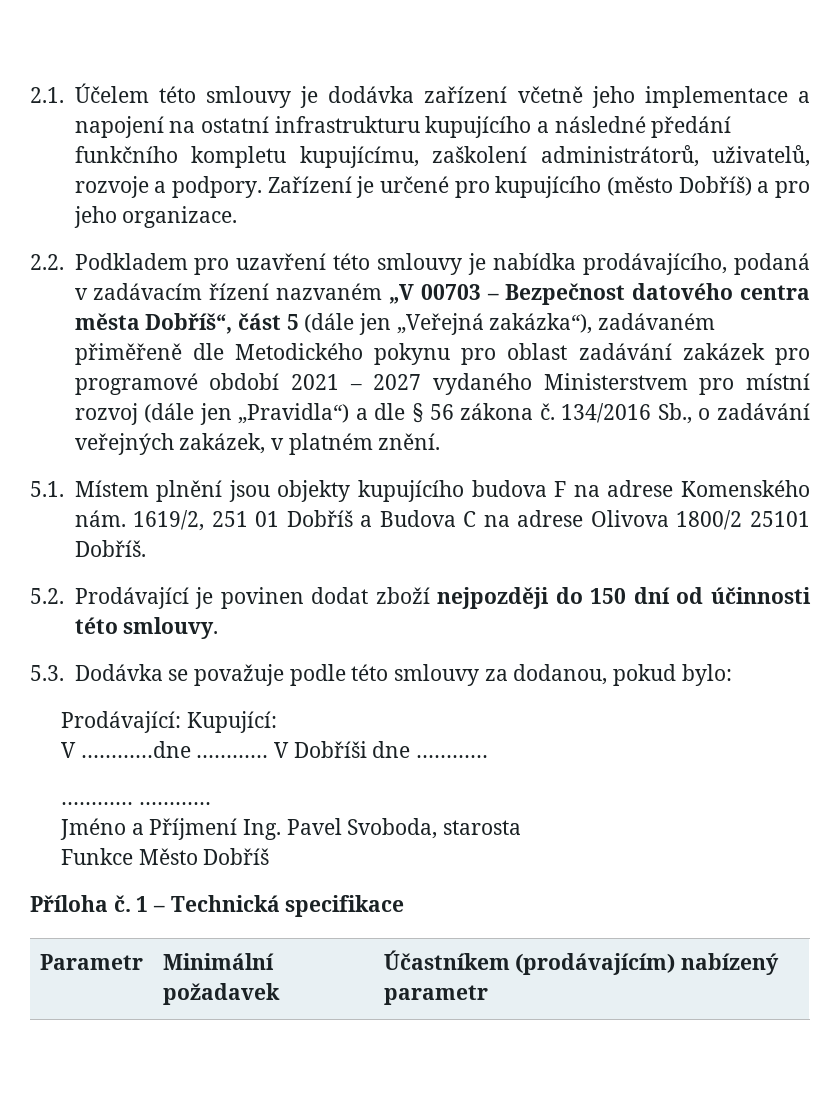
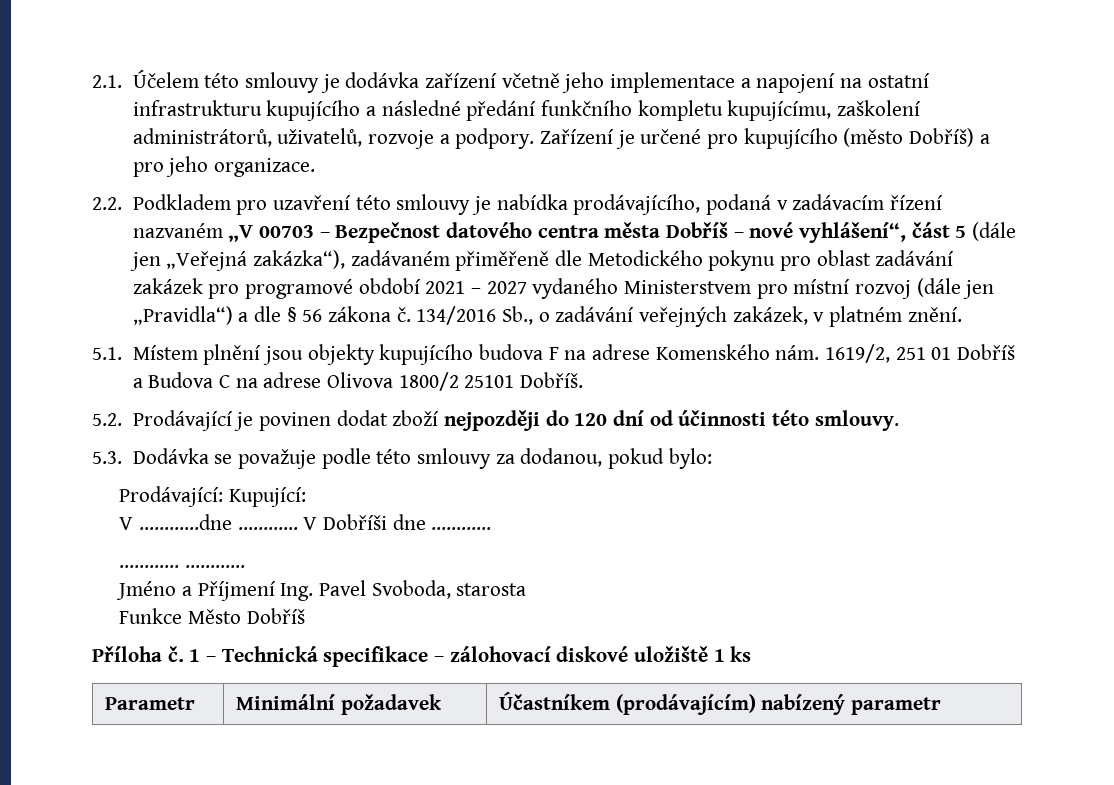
- 2.2. Podkladem pro uzavření této smlouvy je nabídka prodávajícího, podaná v zadávacím řízení nazvaném „V 00703 – Bezpečnost datového centra města Dobříš“, část 5 (dále jen „Veřejná zakázka“), zadávaném přiměřeně dle Metodického pokynu pro oblast zadávání zakázek pro programové období 2021 – 2027 vydaného Ministerstvem pro místní rozvoj (dále jen „Pravidla“) a dle § 56 zákona č.
+ 2.2. Podkladem pro uzavření této smlouvy je nabídka prodávajícího, podaná v zadávacím řízení nazvaném „V 00703 – Bezpečnost datového centra města Dobříš – nové vyhlášení“, část 5 (dále jen „Veřejná zakázka“), zadávaném přiměřeně dle Metodického pokynu pro oblast zadávání zakázek pro programové období 2021 – 2027 vydaného Ministerstvem pro místní rozvoj (dále jen „Pravidla“) a dle § 56 zákona č.
- 5.2. Prodávající je povinen dodat zboží nejpozději do 150 dní od účinnosti této smlouvy.
+ 5.2. Prodávající je povinen dodat zboží nejpozději do 120 dní od účinnosti této smlouvy.
- 1 – Technická specifikace
+ 1 – Technická specifikace – zálohovací diskové uložiště 1 ks

